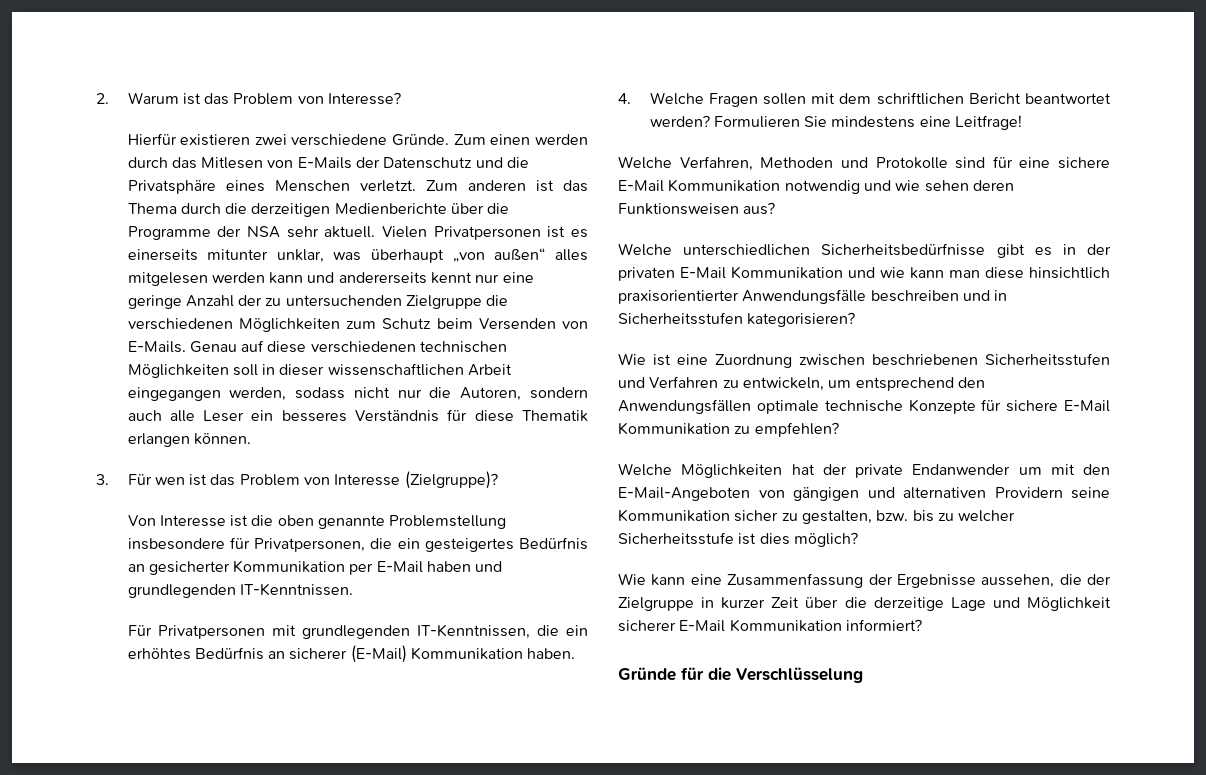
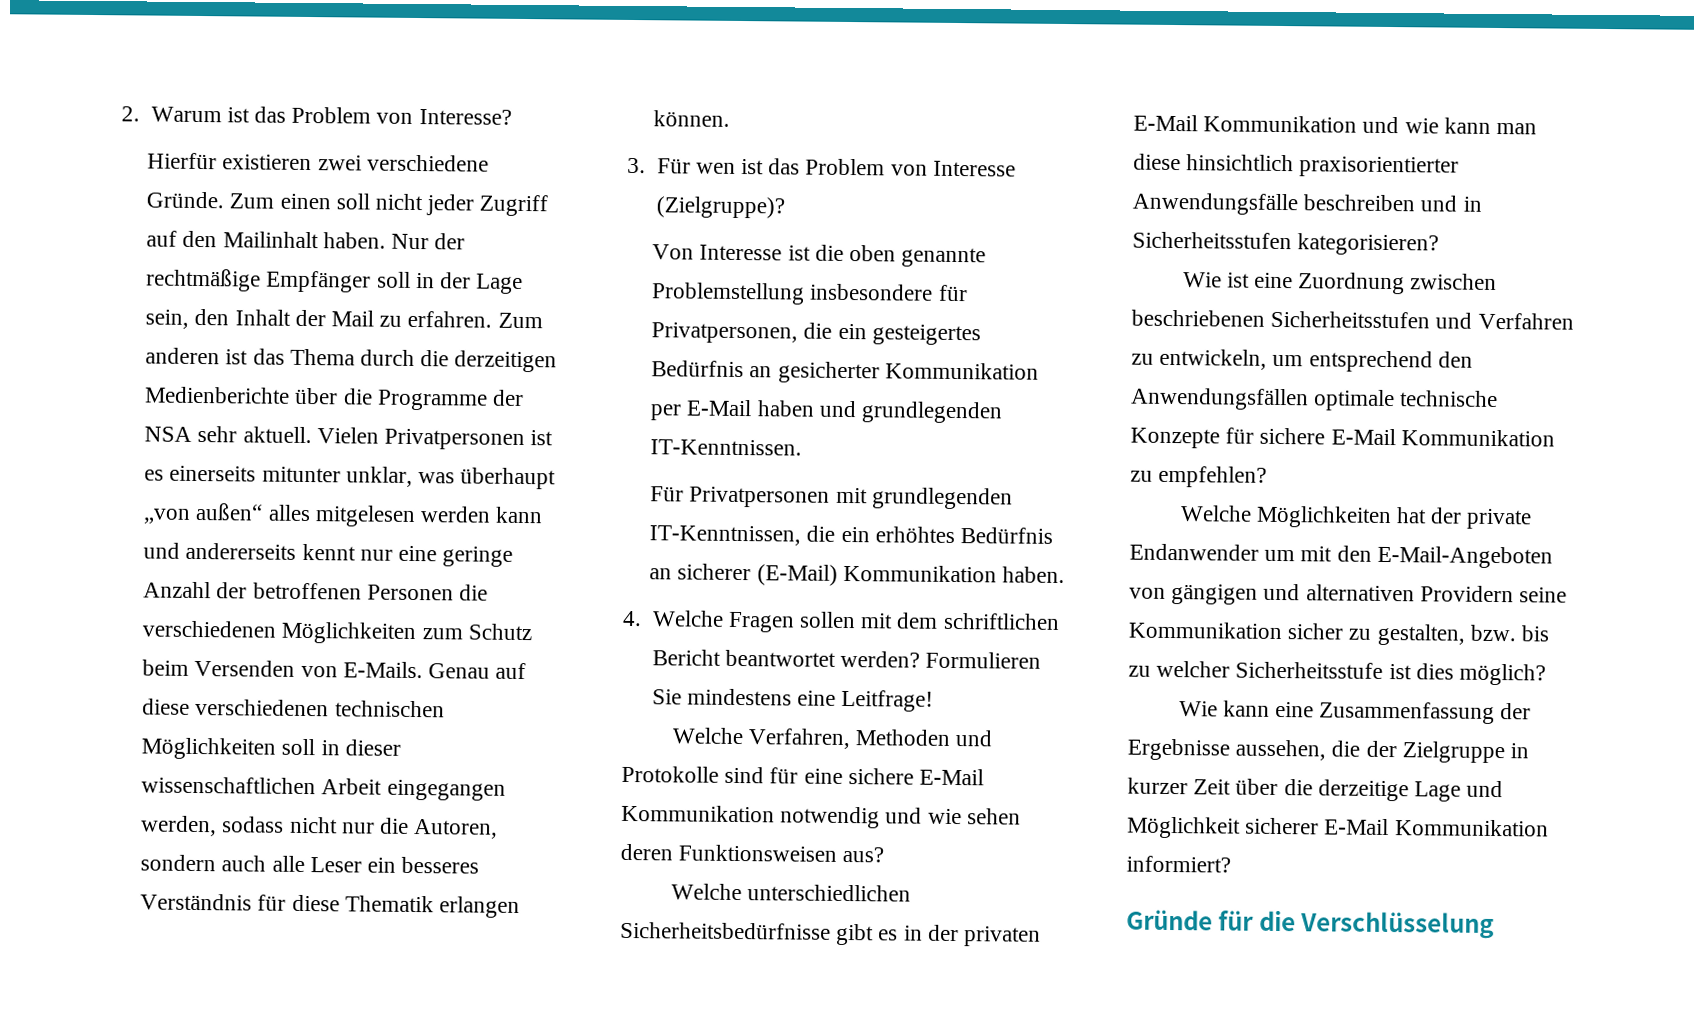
- Zum einen werden durch das Mitlesen von E-Mails der Datenschutz und die Privatsphäre eines Menschen verletzt.
+ Zum einen soll nicht jeder Zugriff auf den Mailinhalt haben. Nur der rechtmäßige Empfänger soll in der Lage sein, den Inhalt der Mail zu erfahren.
- Vielen Privatpersonen ist es einerseits mitunter unklar, was überhaupt „von außen“ alles mitgelesen werden kann und andererseits kennt nur eine geringe Anzahl der zu untersuchenden Zielgruppe die verschiedenen Möglichkeiten zum Schutz beim Versenden von E-Mails.
+ Vielen Privatpersonen ist es einerseits mitunter unklar, was überhaupt „von außen“ alles mitgelesen werden kann und andererseits kennt nur eine geringe Anzahl der betroffenen Personen die verschiedenen Möglichkeiten zum Schutz beim Versenden von E-Mails.

